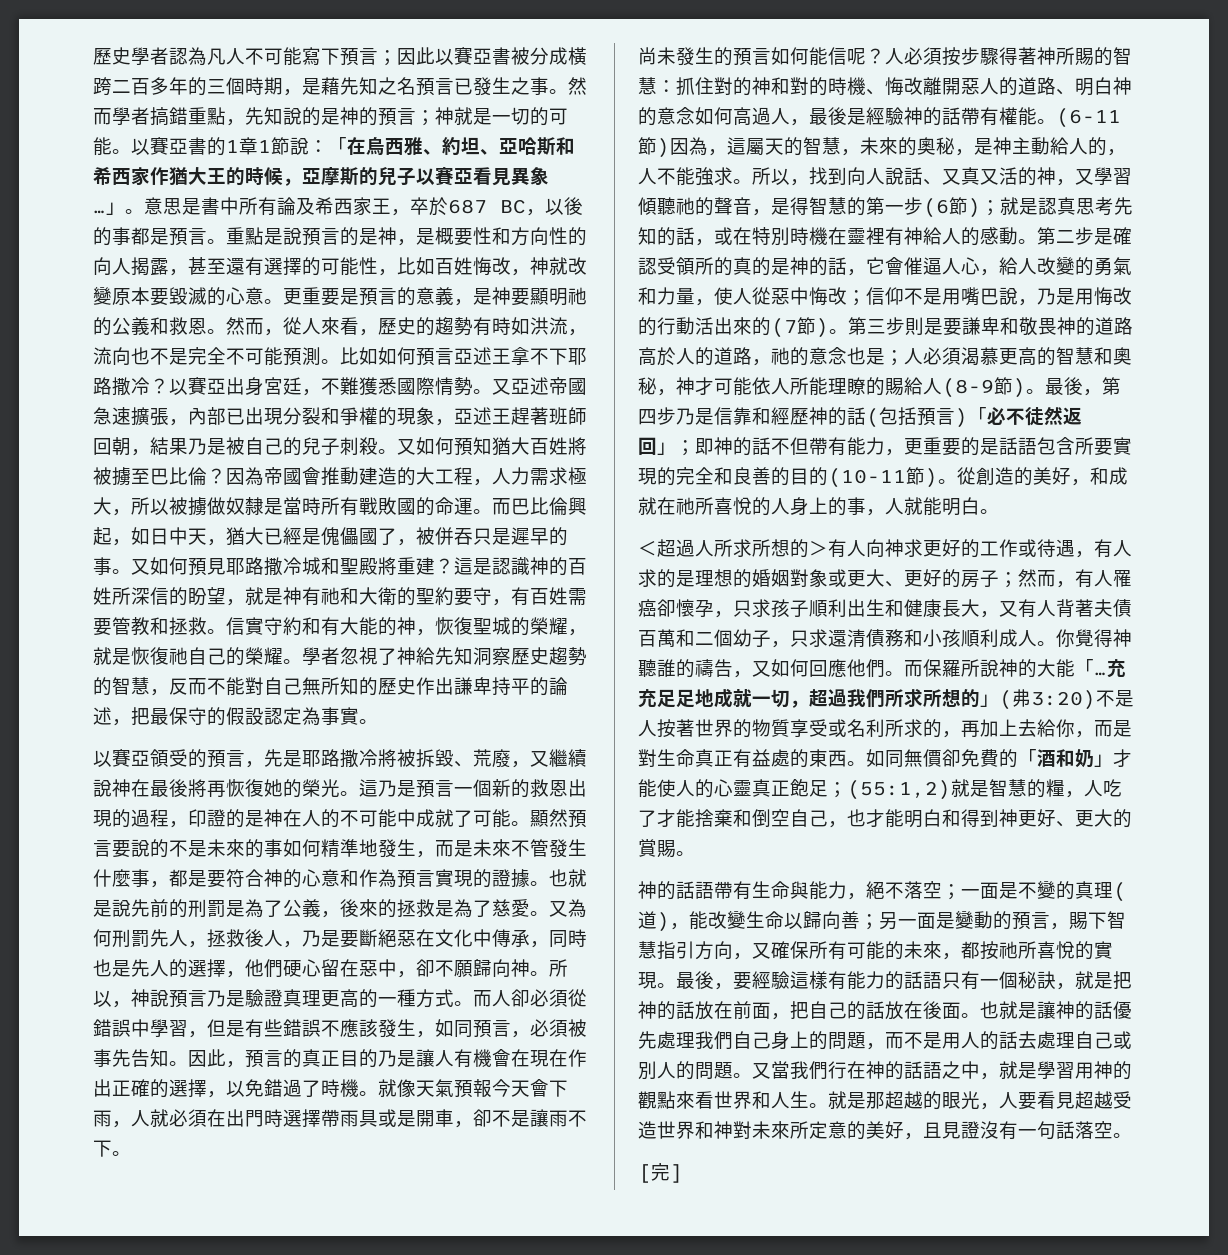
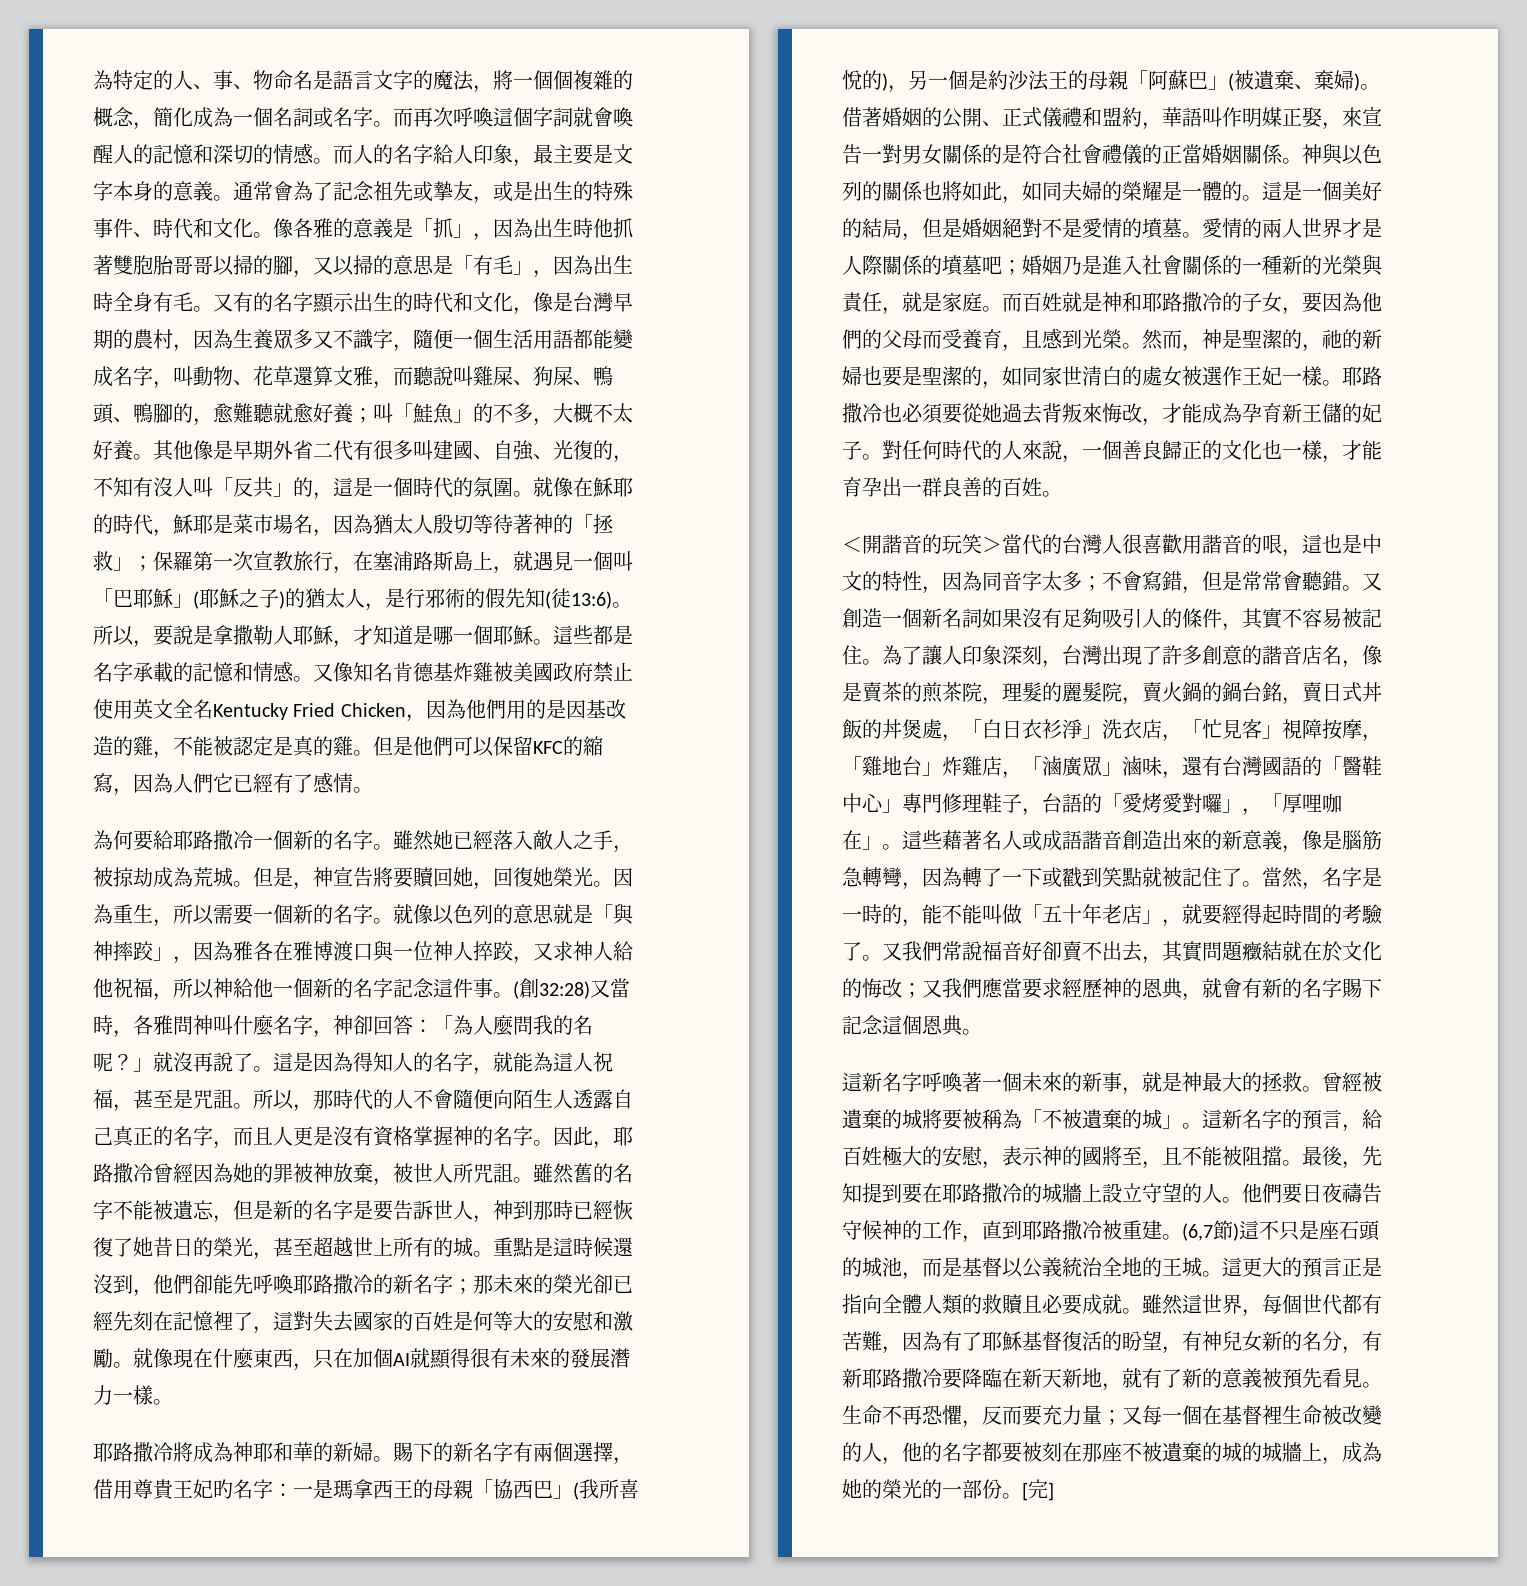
- 歷史學者認為凡人不可能寫下預言；因此以賽亞書被分成橫跨二百多年的三個時期，是藉先知之名預言已發生之事。然而學者搞錯重點，先知說的是神的預言；神就是一切的可能。以賽亞書的1章1節說：「在烏西雅、約坦、亞哈斯和希西家作猶大王的時候，亞摩斯的兒子以賽亞看見異象…」。意思是書中所有論及希西家王，卒於687 BC，以後的事都是預言。重點是說預言的是神，是概要性和方向性的向人揭露，甚至還有選擇的可能性，比如百姓悔改，神就改變原本要毀滅的心意。更重要是預言的意義，是神要顯明祂的公義和救恩。然而，從人來看，歷史的趨勢有時如洪流，流向也不是完全不可能預測。比如如何預言亞述王拿不下耶路撒冷？以賽亞出身宮廷，不難獲悉國際情勢。又亞述帝國急速擴張，內部已出現分裂和爭權的現象，亞述王趕著班師回朝，結果乃是被自己的兒子刺殺。又如何預知猶大百姓將被擄至巴比倫？因為帝國會推動建造的大工程，人力需求極大，所以被擄做奴隸是當時所有戰敗國的命運。而巴比倫興起，如日中天，猶大已經是傀儡國了，被併吞只是遲早的事。又如何預見耶路撒冷城和聖殿將重建？這是認識神的百姓所深信的盼望，就是神有祂和大衛的聖約要守，有百姓需要管教和拯救。信實守約和有大能的神，恢復聖城的榮耀，就是恢復祂自己的榮耀。學者忽視了神給先知洞察歷史趨勢的智慧，反而不能對自己無所知的歷史作出謙卑持平的論述，把最保守的假設認定為事實。
- 以賽亞領受的預言，先是耶路撒冷將被拆毀、荒廢，又繼續說神在最後將再恢復她的榮光。這乃是預言一個新的救恩出現的過程，印證的是神在人的不可能中成就了可能。顯然預言要說的不是未來的事如何精準地發生，而是未來不管發生什麼事，都是要符合神的心意和作為預言實現的證據。也就是說先前的刑罰是為了公義，後來的拯救是為了慈愛。又為何刑罰先人，拯救後人，乃是要斷絕惡在文化中傳承，同時也是先人的選擇，他們硬心留在惡中，卻不願歸向神。所以，神說預言乃是驗證真理更高的一種方式。而人卻必須從錯誤中學習，但是有些錯誤不應該發生，如同預言，必須被事先告知。因此，預言的真正目的乃是讓人有機會在現在作出正確的選擇，以免錯過了時機。就像天氣預報今天會下雨，人就必須在出門時選擇帶雨具或是開車，卻不是讓雨不下。
- 尚未發生的預言如何能信呢？人必須按步驟得著神所賜的智慧：抓住對的神和對的時機、悔改離開惡人的道路、明白神的意念如何高過人，最後是經驗神的話帶有權能。(6-11節)因為，這屬天的智慧，未來的奧秘，是神主動給人的，人不能強求。所以，找到向人說話、又真又活的神，又學習傾聽祂的聲音，是得智慧的第一步(6節)；就是認真思考先知的話，或在特別時機在靈裡有神給人的感動。第二步是確認受領所的真的是神的話，它會催逼人心，給人改變的勇氣和力量，使人從惡中悔改；信仰不是用嘴巴說，乃是用悔改的行動活出來的(7節)。第三步則是要謙卑和敬畏神的道路高於人的道路，祂的意念也是；人必須渴慕更高的智慧和奧秘，神才可能依人所能理瞭的賜給人(8-9節)。最後，第四步乃是信靠和經歷神的話(包括預言)「必不徒然返回」；即神的話不但帶有能力，更重要的是話語包含所要實現的完全和良善的目的(10-11節)。從創造的美好，和成就在祂所喜悅的人身上的事，人就能明白。
- ＜超過人所求所想的＞有人向神求更好的工作或待遇，有人求的是理想的婚姻對象或更大、更好的房子；然而，有人罹癌卻懷孕，只求孩子順利出生和健康長大，又有人背著夫債百萬和二個幼子，只求還清債務和小孩順利成人。你覺得神聽誰的禱告，又如何回應他們。而保羅所說神的大能「…充充足足地成就一切，超過我們所求所想的」(弗3:20)不是人按著世界的物質享受或名利所求的，再加上去給你，而是對生命真正有益處的東西。如同無價卻免費的「酒和奶」才能使人的心靈真正飽足；(55:1,2)就是智慧的糧，人吃了才能捨棄和倒空自己，也才能明白和得到神更好、更大的賞賜。
- 神的話語帶有生命與能力，絕不落空；一面是不變的真理(道)，能改變生命以歸向善；另一面是變動的預言，賜下智慧指引方向，又確保所有可能的未來，都按祂所喜悅的實現。最後，要經驗這樣有能力的話語只有一個秘訣，就是把神的話放在前面，把自己的話放在後面。也就是讓神的話優先處理我們自己身上的問題，而不是用人的話去處理自己或別人的問題。又當我們行在神的話語之中，就是學習用神的觀點來看世界和人生。就是那超越的眼光，人要看見超越受造世界和神對未來所定意的美好，且見證沒有一句話落空。
- [完]
+ 為特定的人、事、物命名是語言文字的魔法，將一個個複雜的概念，簡化成為一個名詞或名字。而再次呼喚這個字詞就會喚醒人的記憶和深切的情感。而人的名字給人印象，最主要是文字本身的意義。通常會為了記念祖先或摯友，或是出生的特殊事件、時代和文化。像各雅的意義是「抓」，因為出生時他抓著雙胞胎哥哥以掃的腳，又以掃的意思是「有毛」，因為出生時全身有毛。又有的名字顯示出生的時代和文化，像是台灣早期的農村，因為生養眾多又不識字，隨便一個生活用語都能變成名字，叫動物、花草還算文雅，而聽說叫雞屎、狗屎、鴨頭、鴨腳的，愈難聽就愈好養；叫「鮭魚」的不多，大概不太好養。其他像是早期外省二代有很多叫建國、自強、光復的，不知有沒人叫「反共」的，這是一個時代的氛圍。就像在穌耶的時代，穌耶是菜市場名，因為猶太人殷切等待著神的「拯救」；保羅第一次宣教旅行，在塞浦路斯島上，就遇見一個叫「巴耶穌」(耶穌之子)的猶太人，是行邪術的假先知(徒13:6)。所以，要說是拿撒勒人耶穌，才知道是哪一個耶穌。這些都是名字承載的記憶和情感。又像知名肯德基炸雞被美國政府禁止使用英文全名Kentucky Fried Chicken，因為他們用的是因基改造的雞，不能被認定是真的雞。但是他們可以保留KFC的縮寫，因為人們它已經有了感情。
+ 為何要給耶路撒冷一個新的名字。雖然她已經落入敵人之手，被掠劫成為荒城。但是，神宣告將要贖回她，回復她榮光。因為重生，所以需要一個新的名字。就像以色列的意思就是「與神摔跤」，因為雅各在雅博渡口與一位神人捽跤，又求神人給他祝福，所以神給他一個新的名字記念這件事。(創32:28)又當時，各雅問神叫什麼名字，神卻回答：「為人麼問我的名呢？」就沒再說了。這是因為得知人的名字，就能為這人祝福，甚至是咒詛。所以，那時代的人不會隨便向陌生人透露自己真正的名字，而且人更是沒有資格掌握神的名字。因此，耶路撒冷曾經因為她的罪被神放棄，被世人所咒詛。雖然舊的名字不能被遺忘，但是新的名字是要告訴世人，神到那時已經恢復了她昔日的榮光，甚至超越世上所有的城。重點是這時候還沒到，他們卻能先呼喚耶路撒冷的新名字；那未來的榮光卻已經先刻在記憶裡了，這對失去國家的百姓是何等大的安慰和激勵。就像現在什麼東西，只在加個AI就顯得很有未來的發展潛力一樣。
+ 耶路撒冷將成為神耶和華的新婦。賜下的新名字有兩個選擇，借用尊貴王妃旳名字：一是瑪拿西王的母親「協西巴」(我所喜悅的)，另一個是約沙法王的母親「阿蘇巴」(被遺棄、棄婦)。借著婚姻的公開、正式儀禮和盟約，華語叫作明媒正娶，來宣告一對男女關係的是符合社會禮儀的正當婚姻關係。神與以色列的關係也將如此，如同夫婦的榮耀是一體的。這是一個美好的結局，但是婚姻絕對不是愛情的墳墓。愛情的兩人世界才是人際關係的墳墓吧；婚姻乃是進入社會關係的一種新的光榮與責任，就是家庭。而百姓就是神和耶路撒冷的子女，要因為他們的父母而受養育，且感到光榮。然而，神是聖潔的，祂的新婦也要是聖潔的，如同家世清白的處女被選作王妃一樣。耶路撒冷也必須要從她過去背叛來悔改，才能成為孕育新王儲的妃子。對任何時代的人來說，一個善良歸正的文化也一樣，才能育孕出一群良善的百姓。
+ ＜開諧音的玩笑＞當代的台灣人很喜歡用諧音的哏，這也是中文的特性，因為同音字太多；不會寫錯，但是常常會聽錯。又創造一個新名詞如果沒有足夠吸引人的條件，其實不容易被記住。為了讓人印象深刻，台灣出現了許多創意的諧音店名，像是賣茶的煎茶院，理髮的麗髮院，賣火鍋的鍋台銘，賣日式丼飯的丼煲處，「白日衣衫淨」洗衣店，「忙見客」視障按摩，「雞地台」炸雞店，「滷廣眾」滷味，還有台灣國語的「醫鞋中心」專門修理鞋子，台語的「愛烤愛對囉」，「厚哩咖在」。這些藉著名人或成語諧音創造出來的新意義，像是腦筋急轉彎，因為轉了一下或戳到笑點就被記住了。當然，名字是一時的，能不能叫做「五十年老店」，就要經得起時間的考驗了。又我們常說福音好卻賣不出去，其實問題癥結就在於文化的悔改；又我們應當要求經歷神的恩典，就會有新的名字賜下記念這個恩典。
+ 這新名字呼喚著一個未來的新事，就是神最大的拯救。曾經被遺棄的城將要被稱為「不被遺棄的城」。這新名字的預言，給百姓極大的安慰，表示神的國將至，且不能被阻擋。最後，先知提到要在耶路撒冷的城牆上設立守望的人。他們要日夜禱告守候神的工作，直到耶路撒冷被重建。(6,7節)這不只是座石頭的城池，而是基督以公義統治全地的王城。這更大的預言正是指向全體人類的救贖且必要成就。雖然這世界，每個世代都有苦難，因為有了耶穌基督復活的盼望，有神兒女新的名分，有新耶路撒冷要降臨在新天新地，就有了新的意義被預先看見。生命不再恐懼，反而要充力量；又每一個在基督裡生命被改變的人，他的名字都要被刻在那座不被遺棄的城的城牆上，成為她的榮光的一部份。[完]

